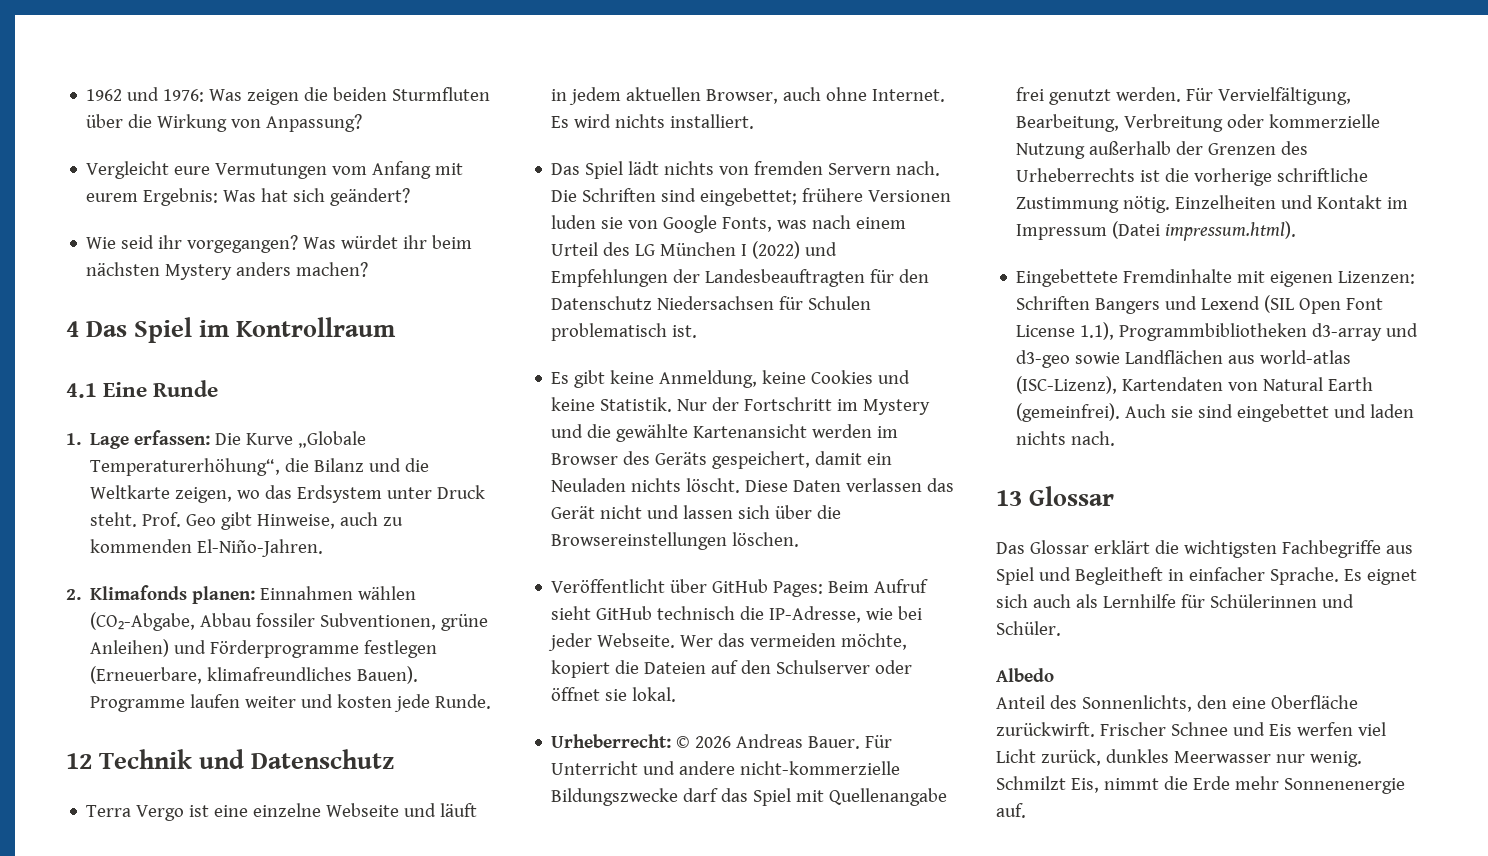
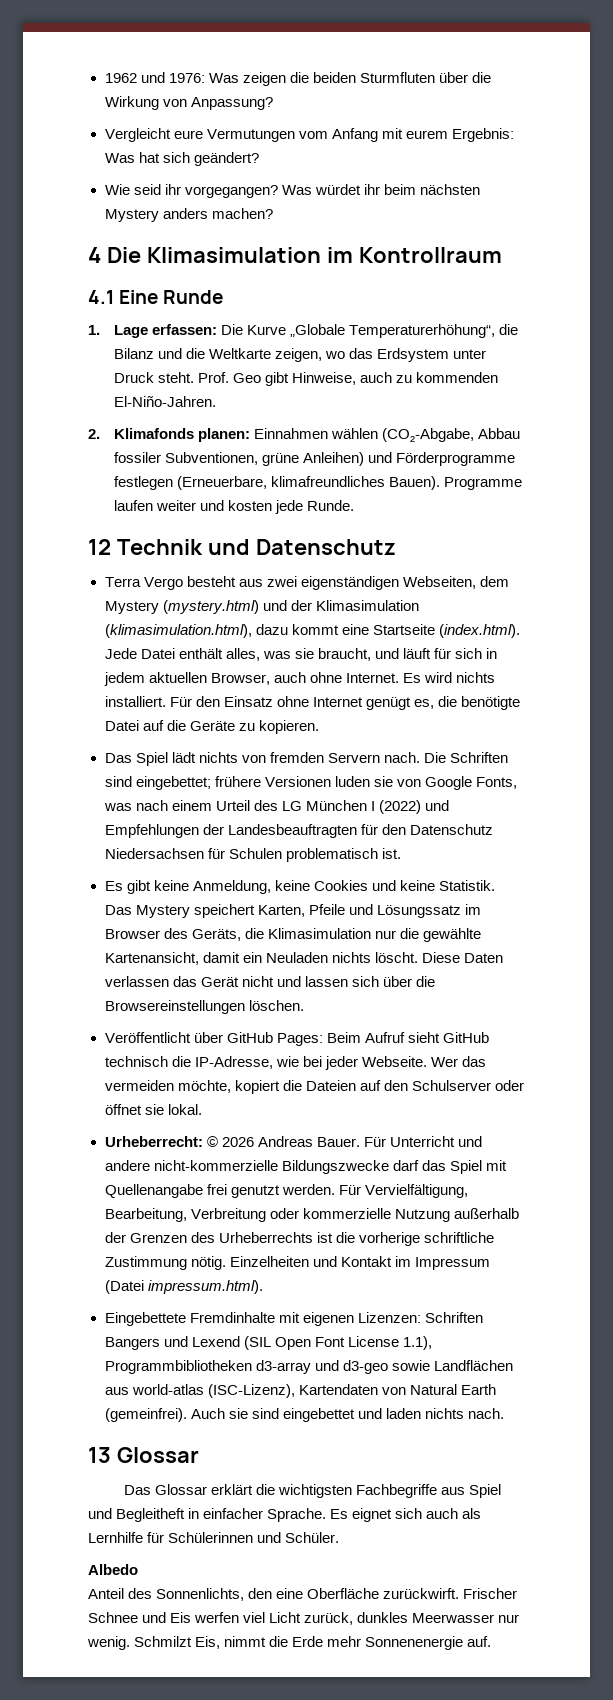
- 4 Das Spiel im Kontrollraum
+ 4 Die Klimasimulation im Kontrollraum
- Terra Vergo ist eine einzelne Webseite und läuft in jedem aktuellen Browser, auch ohne Internet.
+ Terra Vergo besteht aus zwei eigenständigen Webseiten, dem Mystery (mystery.html) und der Klimasimulation (klimasimulation.html), dazu kommt eine Startseite (index.html). Jede Datei enthält alles, was sie braucht, und läuft für sich in jedem aktuellen Browser, auch ohne Internet.
+ Für den Einsatz ohne Internet genügt es, die benötigte Datei auf die Geräte zu kopieren.
- Nur der Fortschritt im Mystery und die gewählte Kartenansicht werden im Browser des Geräts gespeichert, damit ein Neuladen nichts löscht.
+ Das Mystery speichert Karten, Pfeile und Lösungssatz im Browser des Geräts, die Klimasimulation nur die gewählte Kartenansicht, damit ein Neuladen nichts löscht.

